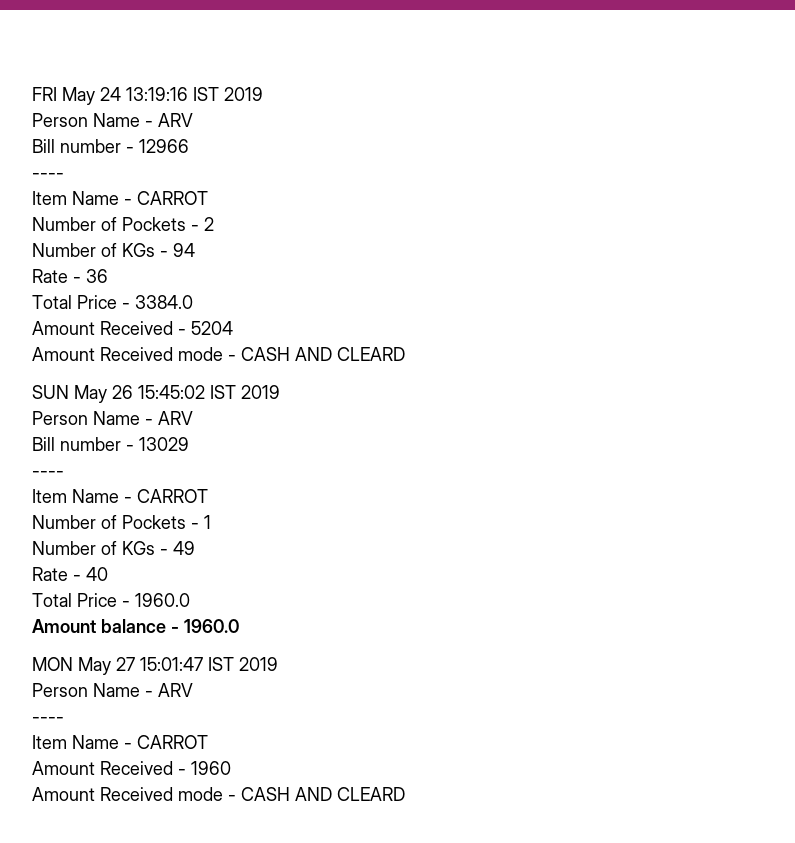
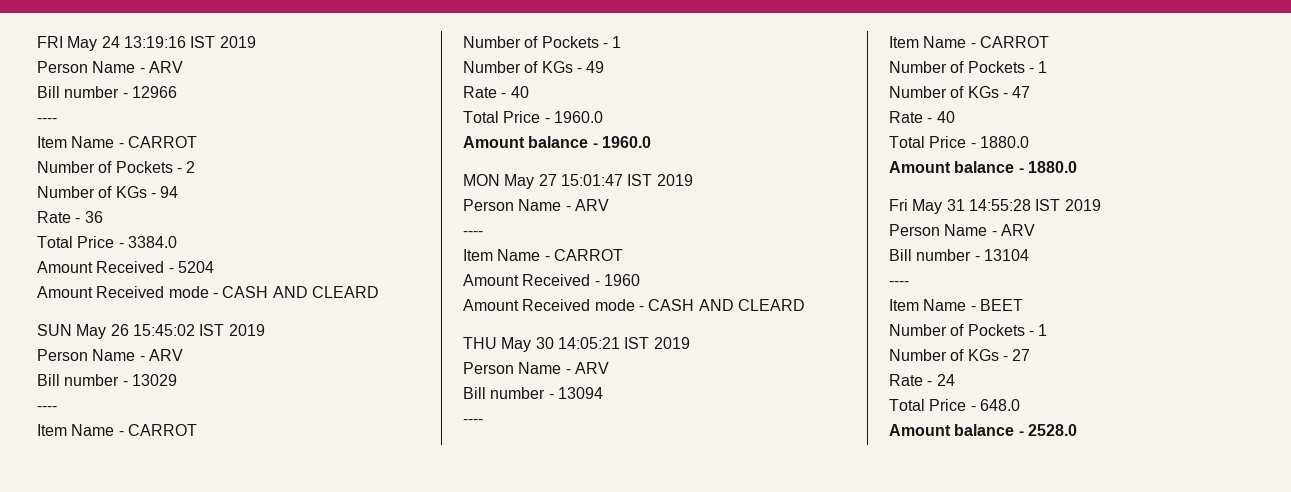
+ THU May 30 14:05:21 IST 2019
+ Person Name - ARV
+ Bill number - 13094
+ ----
+ Item Name - CARROT
+ Number of Pockets - 1
+ Number of KGs - 47
+ Rate - 40
+ Total Price - 1880.0
+ Amount balance - 1880.0
+ Fri May 31 14:55:28 IST 2019
+ Person Name - ARV
+ Bill number - 13104
+ ----
+ Item Name - BEET
+ Number of Pockets - 1
+ Number of KGs - 27
+ Rate - 24
+ Total Price - 648.0
+ Amount balance - 2528.0

